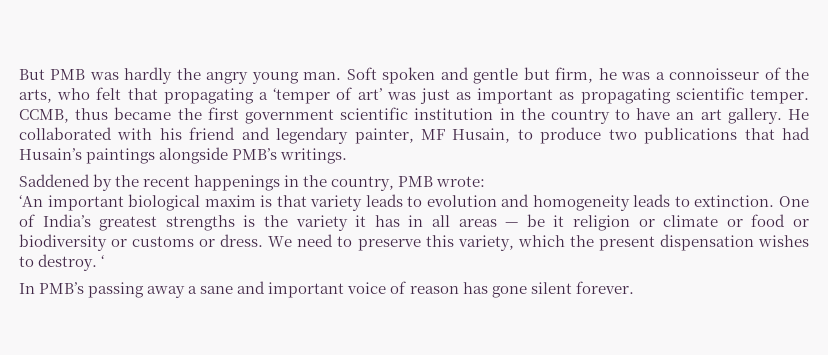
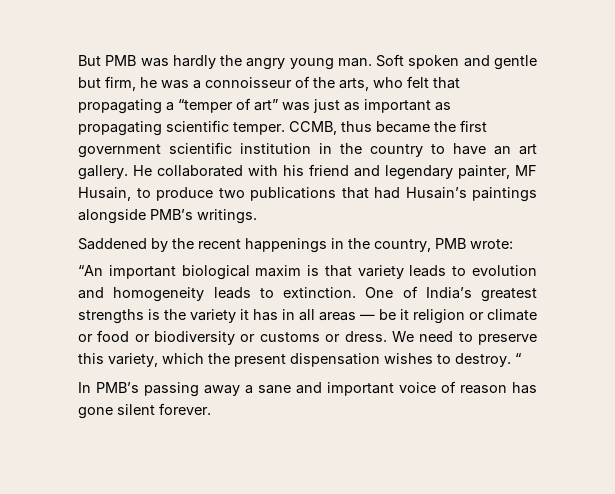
- Soft spoken and gentle but firm, he was a connoisseur of the arts, who felt that propagating a ‘temper of art’ was just as important as propagating scientific temper.
+ Soft spoken and gentle but firm, he was a connoisseur of the arts, who felt that propagating a “temper of art” was just as important as propagating scientific temper.
- ‘An important biological maxim is that variety leads to evolution and homogeneity leads to extinction.
+ “An important biological maxim is that variety leads to evolution and homogeneity leads to extinction.
- ‘
+ “

